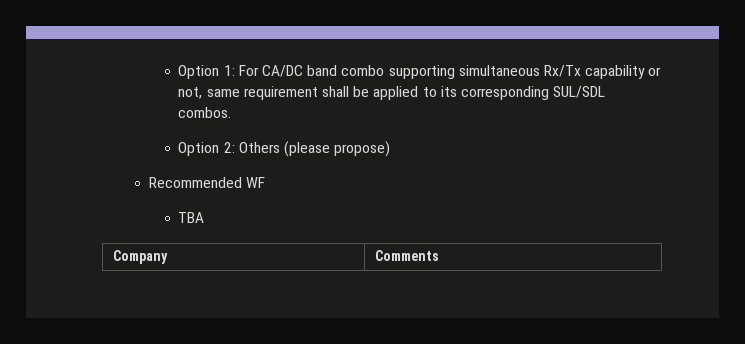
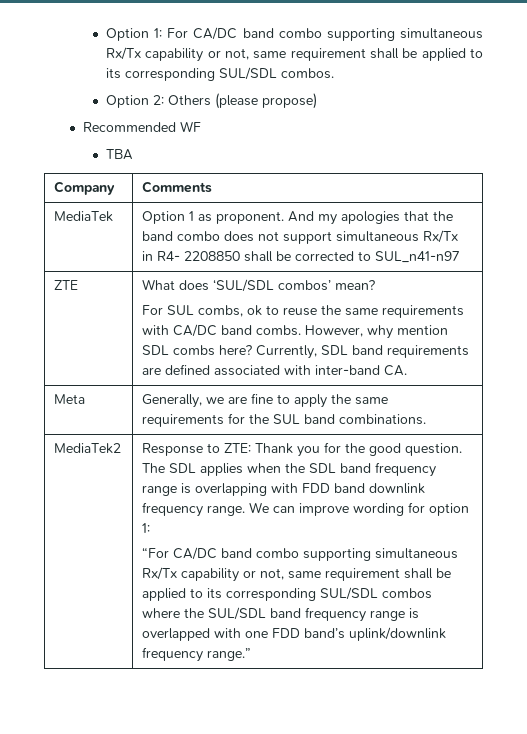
+ MediaTek | Option 1 as proponent. And my apologies that the band combo does not support simultaneous Rx/Tx in R4- 2208850 shall be corrected to SUL_n41-n97
+ ZTE | What does ‘SUL/SDL combos’ mean?
+ For SUL combs, ok to reuse the same requirements with CA/DC band combs. However, why mention SDL combs here? Currently, SDL band requirements are defined associated with inter-band CA.
+ Meta | Generally, we are fine to apply the same requirements for the SUL band combinations.
+ MediaTek2 | Response to ZTE: Thank you for the good question. The SDL applies when the SDL band frequency range is overlapping with FDD band downlink frequency range. We can improve wording for option 1:
+ “For CA/DC band combo supporting simultaneous Rx/Tx capability or not, same requirement shall be applied to its corresponding SUL/SDL combos where the SUL/SDL band frequency range is overlapped with one FDD band’s uplink/downlink frequency range.”

